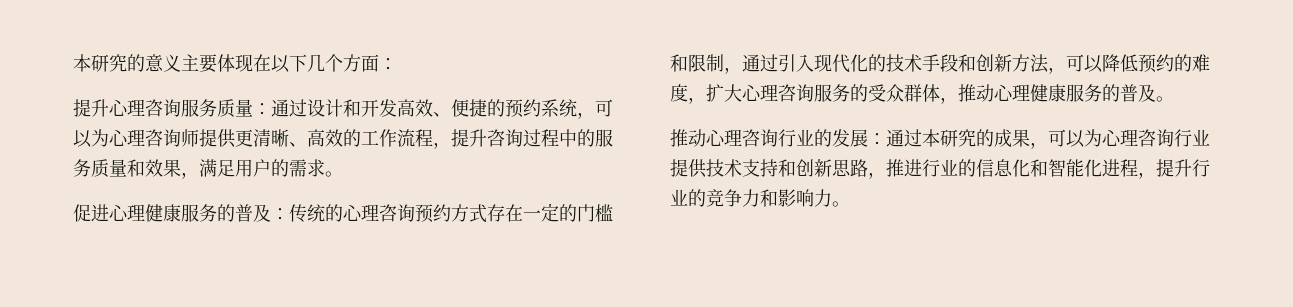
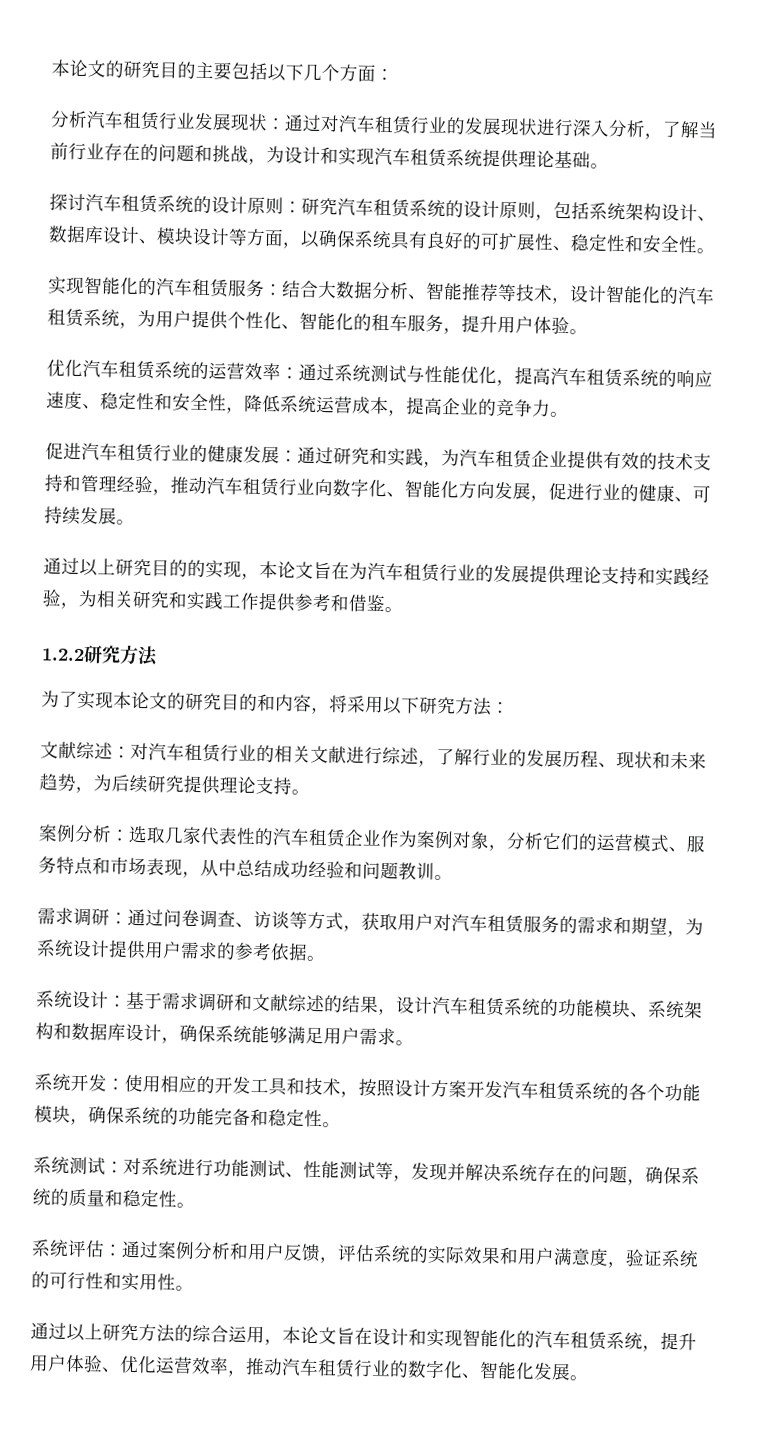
- 本研究的意义主要体现在以下几个方面：
- 提升心理咨询服务质量：通过设计和开发高效、便捷的预约系统，可以为心理咨询师提供更清晰、高效的工作流程，提升咨询过程中的服务质量和效果，满足用户的需求。
- 促进心理健康服务的普及：传统的心理咨询预约方式存在一定的门槛和限制，通过引入现代化的技术手段和创新方法，可以降低预约的难度，扩大心理咨询服务的受众群体，推动心理健康服务的普及。
- 推动心理咨询行业的发展：通过本研究的成果，可以为心理咨询行业提供技术支持和创新思路，推进行业的信息化和智能化进程，提升行业的竞争力和影响力。
+ 本论文的研究目的主要包括以下几个方面：
+ 分析汽车租赁行业发展现状：通过对汽车租赁行业的发展现状进行深入分析，了解当前行业存在的问题和挑战，为设计和实现汽车租赁系统提供理论基础。
+ 探讨汽车租赁系统的设计原则：研究汽车租赁系统的设计原则，包括系统架构设计、数据库设计、模块设计等方面，以确保系统具有良好的可扩展性、稳定性和安全性。
+ 实现智能化的汽车租赁服务：结合大数据分析、智能推荐等技术，设计智能化的汽车租赁系统，为用户提供个性化、智能化的租车服务，提升用户体验。
+ 优化汽车租赁系统的运营效率：通过系统测试与性能优化，提高汽车租赁系统的响应速度、稳定性和安全性，降低系统运营成本，提高企业的竞争力。
+ 促进汽车租赁行业的健康发展：通过研究和实践，为汽车租赁企业提供有效的技术支持和管理经验，推动汽车租赁行业向数字化、智能化方向发展，促进行业的健康、可持续发展。
+ 通过以上研究目的的实现，本论文旨在为汽车租赁行业的发展提供理论支持和实践经验，为相关研究和实践工作提供参考和借鉴。
+ 1.2.2研究方法
+ 为了实现本论文的研究目的和内容，将采用以下研究方法：
+ 文献综述：对汽车租赁行业的相关文献进行综述，了解行业的发展历程、现状和未来趋势，为后续研究提供理论支持。
+ 案例分析：选取几家代表性的汽车租赁企业作为案例对象，分析它们的运营模式、服务特点和市场表现，从中总结成功经验和问题教训。
+ 需求调研：通过问卷调查、访谈等方式，获取用户对汽车租赁服务的需求和期望，为系统设计提供用户需求的参考依据。
+ 系统设计：基于需求调研和文献综述的结果，设计汽车租赁系统的功能模块、系统架构和数据库设计，确保系统能够满足用户需求。
+ 系统开发：使用相应的开发工具和技术，按照设计方案开发汽车租赁系统的各个功能模块，确保系统的功能完备和稳定性。
+ 系统测试：对系统进行功能测试、性能测试等，发现并解决系统存在的问题，确保系统的质量和稳定性。
+ 系统评估：通过案例分析和用户反馈，评估系统的实际效果和用户满意度，验证系统的可行性和实用性。
+ 通过以上研究方法的综合运用，本论文旨在设计和实现智能化的汽车租赁系统，提升用户体验、优化运营效率，推动汽车租赁行业的数字化、智能化发展。

